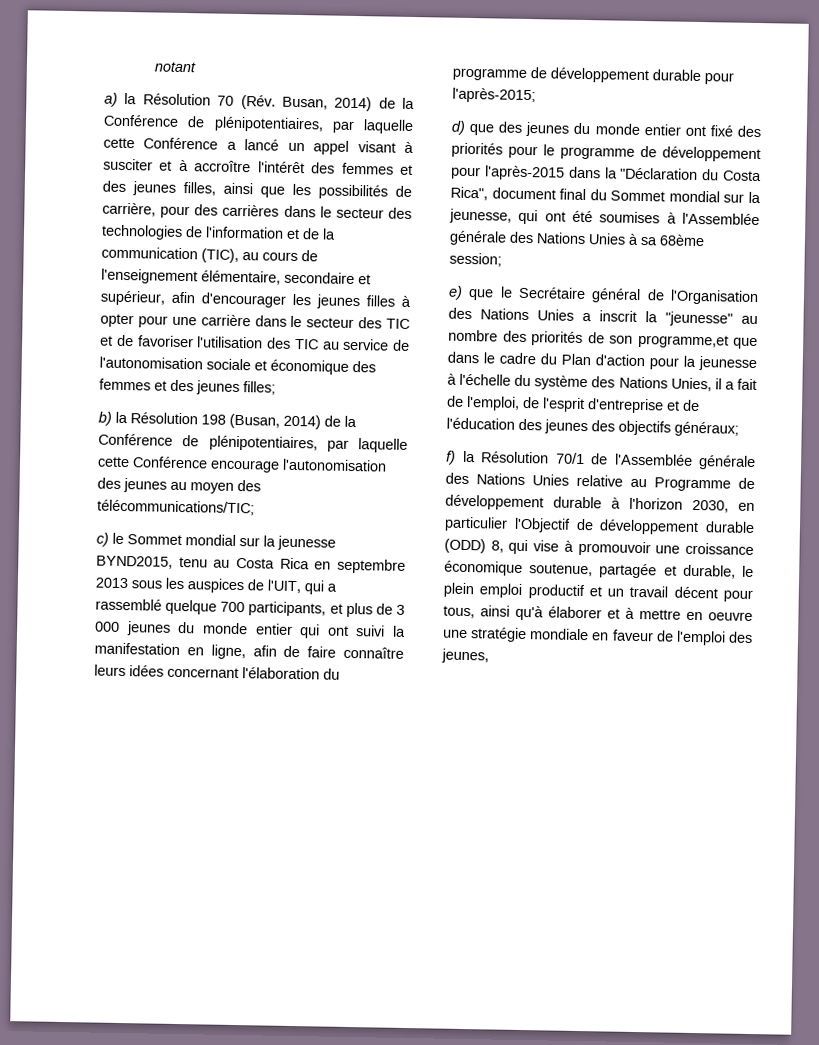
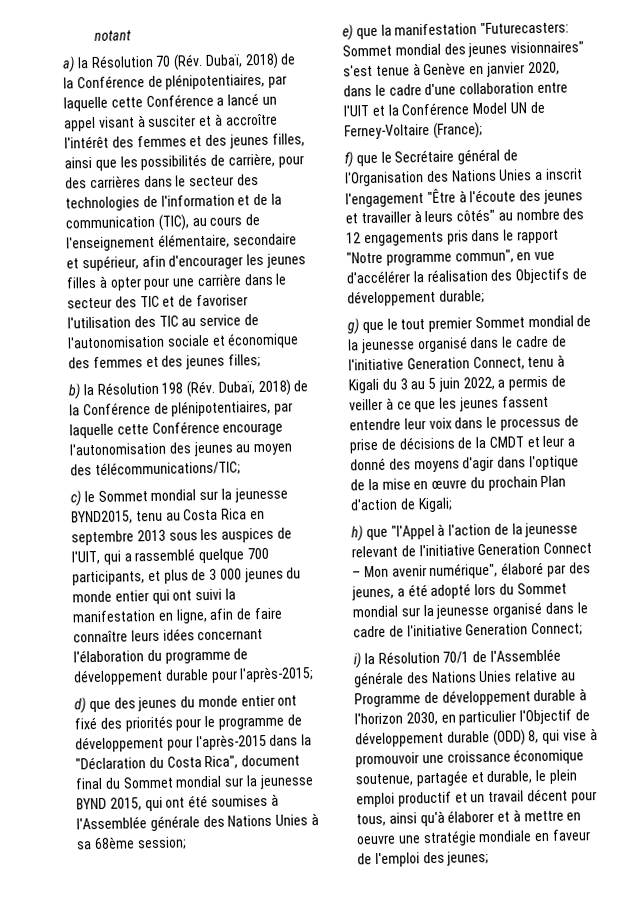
- a) la Résolution 70 (Rév. Busan, 2014) de la Conférence de plénipotentiaires, par laquelle cette Conférence a lancé un appel visant à susciter et à accroître l'intérêt des femmes et des jeunes filles, ainsi que les possibilités de carrière, pour des carrières dans le secteur des technologies de l'information et de la communication (TIC), au cours de l'enseignement élémentaire, secondaire et supérieur, afin d'encourager les jeunes filles à opter pour une carrière dans le secteur des TIC et de favoriser l'utilisation des TIC au service de l'autonomisation sociale et économique des femmes et des jeunes filles;
+ a) la Résolution 70 (Rév. Dubaï, 2018) de la Conférence de plénipotentiaires, par laquelle cette Conférence a lancé un appel visant à susciter et à accroître l'intérêt des femmes et des jeunes filles, ainsi que les possibilités de carrière, pour des carrières dans le secteur des technologies de l'information et de la communication (TIC), au cours de l'enseignement élémentaire, secondaire et supérieur, afin d'encourager les jeunes filles à opter pour une carrière dans le secteur des TIC et de favoriser l'utilisation des TIC au service de l'autonomisation sociale et économique des femmes et des jeunes filles;
- b) la Résolution 198 (Busan, 2014) de la Conférence de plénipotentiaires, par laquelle cette Conférence encourage l'autonomisation des jeunes au moyen des télécommunications/TIC;
+ b) la Résolution 198 (Rév. Dubaï, 2018) de la Conférence de plénipotentiaires, par laquelle cette Conférence encourage l'autonomisation des jeunes au moyen des télécommunications/TIC;
- d) que des jeunes du monde entier ont fixé des priorités pour le programme de développement pour l'après-2015 dans la "Déclaration du Costa Rica", document final du Sommet mondial sur la jeunesse, qui ont été soumises à l'Assemblée générale des Nations Unies à sa 68ème session;
+ d) que des jeunes du monde entier ont fixé des priorités pour le programme de développement pour l'après-2015 dans la "Déclaration du Costa Rica", document final du Sommet mondial sur la jeunesse BYND 2015, qui ont été soumises à l'Assemblée générale des Nations Unies à sa 68ème session;
- e) que le Secrétaire général de l'Organisation des Nations Unies a inscrit la "jeunesse" au nombre des priorités de son programme,et que dans le cadre du Plan d'action pour la jeunesse à l'échelle du système des Nations Unies, il a fait de l'emploi, de l'esprit d'entreprise et de l'éducation des jeunes des objectifs généraux;
- f) la Résolution 70/1 de l'Assemblée générale des Nations Unies relative au Programme de développement durable à l'horizon 2030, en particulier l'Objectif de développement durable (ODD) 8, qui vise à promouvoir une croissance économique soutenue, partagée et durable, le plein emploi productif et un travail décent pour tous, ainsi qu'à élaborer et à mettre en oeuvre une stratégie mondiale en faveur de l'emploi des jeunes,
+ e) que la manifestation "Futurecasters: Sommet mondial des jeunes visionnaires" s'est tenue à Genève en janvier 2020, dans le cadre d'une collaboration entre l'UIT et la Conférence Model UN de Ferney-Voltaire (France);
+ f) que le Secrétaire général de l'Organisation des Nations Unies a inscrit l'engagement "Être à l'écoute des jeunes et travailler à leurs côtés" au nombre des 12 engagements pris dans le rapport "Notre programme commun", en vue d'accélérer la réalisation des Objectifs de développement durable;
+ g) que le tout premier Sommet mondial de la jeunesse organisé dans le cadre de l'initiative Generation Connect, tenu à Kigali du 3 au 5 juin 2022, a permis de veiller à ce que les jeunes fassent entendre leur voix dans le processus de prise de décisions de la CMDT et leur a donné des moyens d'agir dans l'optique de la mise en œuvre du prochain Plan d'action de Kigali;
+ h) que "l'Appel à l'action de la jeunesse relevant de l'initiative Generation Connect – Mon avenir numérique", élaboré par des jeunes, a été adopté lors du Sommet mondial sur la jeunesse organisé dans le cadre de l'initiative Generation Connect;
+ i) la Résolution 70/1 de l'Assemblée générale des Nations Unies relative au Programme de développement durable à l'horizon 2030, en particulier l'Objectif de développement durable (ODD) 8, qui vise à promouvoir une croissance économique soutenue, partagée et durable, le plein emploi productif et un travail décent pour tous, ainsi qu'à élaborer et à mettre en oeuvre une stratégie mondiale en faveur de l'emploi des jeunes;

